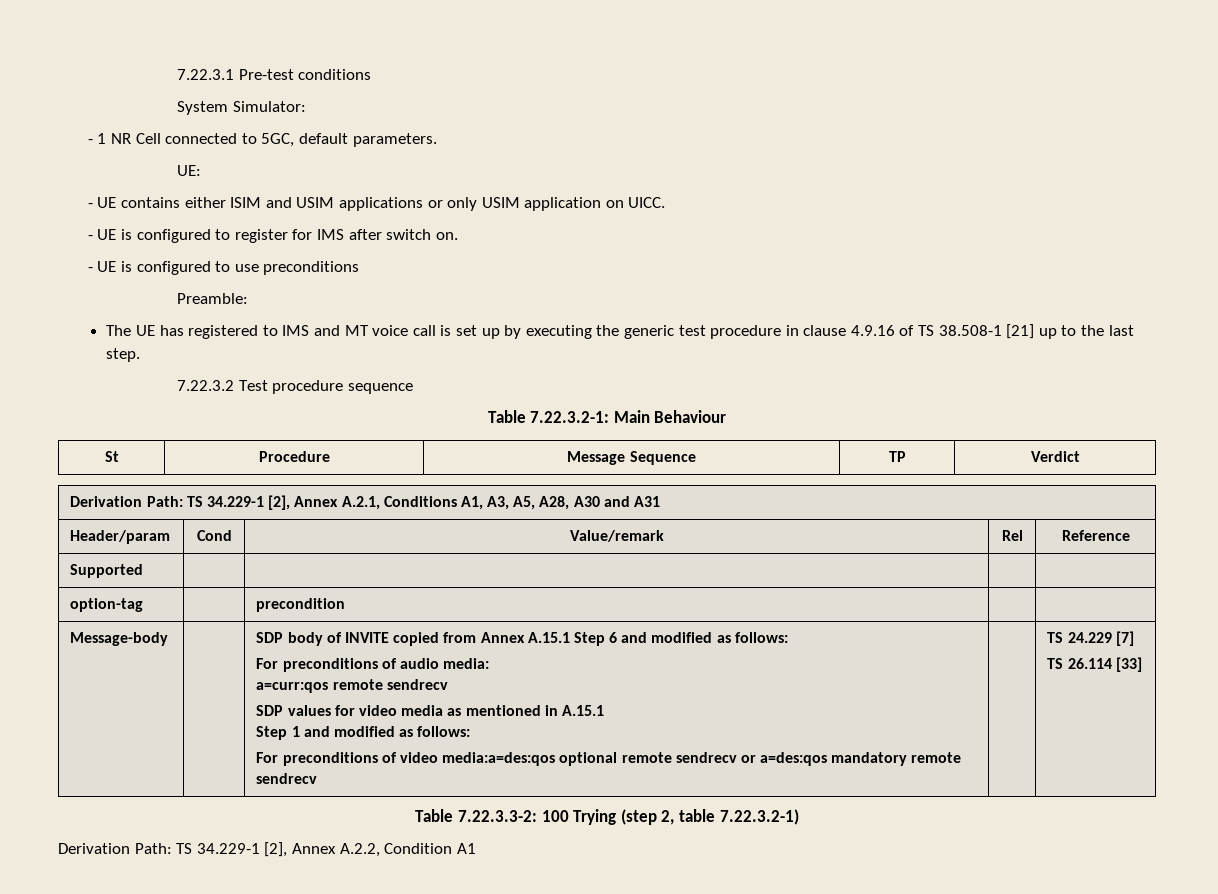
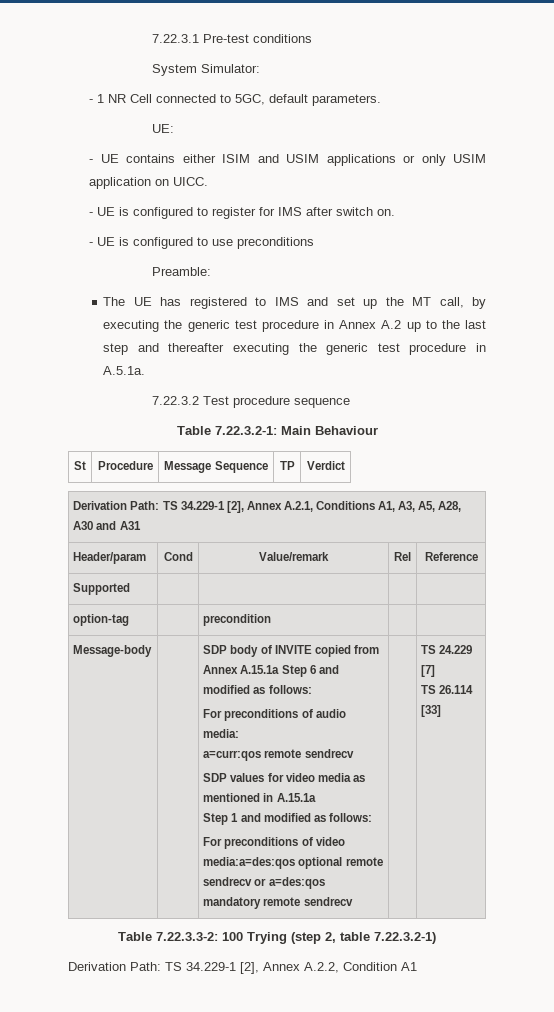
- The UE has registered to IMS and MT voice call is set up by executing the generic test procedure in clause 4.9.16 of TS 38.508-1 [21] up to the last step.
+ The UE has registered to IMS and set up the MT call, by executing the generic test procedure in Annex A.2 up to the last step and thereafter executing the generic test procedure in A.5.1a.
- SDP body of INVITE copied from Annex A.15.1 Step 6 and modified as follows:
+ SDP body of INVITE copied from Annex A.15.1a Step 6 and modified as follows:
- SDP values for video media as mentioned in A.15.1
+ SDP values for video media as mentioned in A.15.1a

